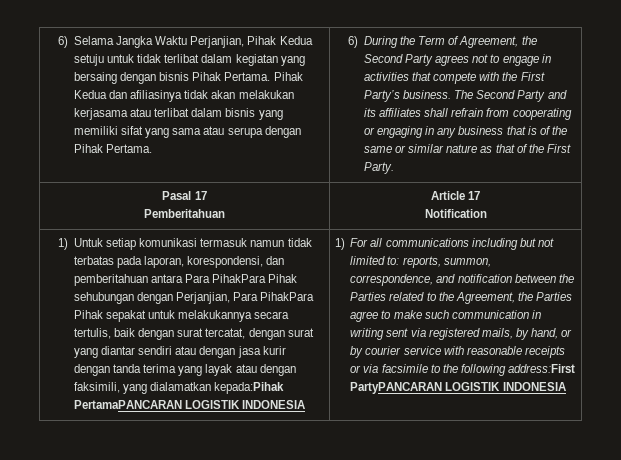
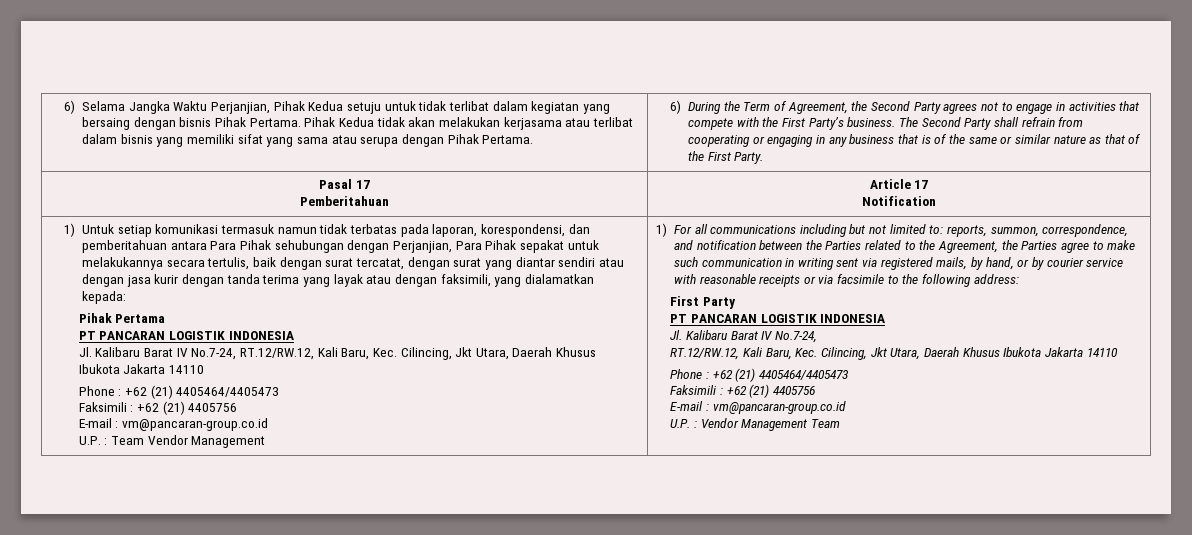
- Pihak Kedua dan afiliasinya tidak akan melakukan kerjasama atau terlibat dalam bisnis yang memiliki sifat yang sama atau serupa dengan Pihak Pertama.
+ Pihak Kedua tidak akan melakukan kerjasama atau terlibat dalam bisnis yang memiliki sifat yang sama atau serupa dengan Pihak Pertama.
- The Second Party and its affiliates shall refrain from cooperating or engaging in any business that is of the same or similar nature as that of the First Party.
+ The Second Party shall refrain from cooperating or engaging in any business that is of the same or similar nature as that of the First Party.
- 1) Untuk setiap komunikasi termasuk namun tidak terbatas pada laporan, korespondensi, dan pemberitahuan antara Para PihakPara Pihak sehubungan dengan Perjanjian, Para PihakPara Pihak sepakat untuk melakukannya secara tertulis, baik dengan surat tercatat, dengan surat yang diantar sendiri atau dengan jasa kurir dengan tanda terima yang layak atau dengan faksimili, yang dialamatkan kepada:Pihak PertamaPANCARAN LOGISTIK INDONESIA
+ 1) Untuk setiap komunikasi termasuk namun tidak terbatas pada laporan, korespondensi, dan pemberitahuan antara Para Pihak sehubungan dengan Perjanjian, Para Pihak sepakat untuk melakukannya secara tertulis, baik dengan surat tercatat, dengan surat yang diantar sendiri atau dengan jasa kurir dengan tanda terima yang layak atau dengan faksimili, yang dialamatkan kepada:
+ Pihak Pertama
+ PT PANCARAN LOGISTIK INDONESIA
+ Jl. Kalibaru Barat IV No.7-24, RT.12/RW.12, Kali Baru, Kec. Cilincing, Jkt Utara, Daerah Khusus Ibukota Jakarta 14110
+ Phone : +62 (21) 4405464/4405473
+ Faksimili : +62 (21) 4405756
+ E-mail : vm@pancaran-group.co.id
+ U.P. : Team Vendor Management
- 1) For all communications including but not limited to: reports, summon, correspondence, and notification between the Parties related to the Agreement, the Parties agree to make such communication in writing sent via registered mails, by hand, or by courier service with reasonable receipts or via facsimile to the following address:First PartyPANCARAN LOGISTIK INDONESIA
+ 1) For all communications including but not limited to: reports, summon, correspondence, and notification between the Parties related to the Agreement, the Parties agree to make such communication in writing sent via registered mails, by hand, or by courier service with reasonable receipts or via facsimile to the following address:
+ First Party
+ PT PANCARAN LOGISTIK INDONESIA
+ Jl. Kalibaru Barat IV No.7-24,
+ RT.12/RW.12, Kali Baru, Kec. Cilincing, Jkt Utara, Daerah Khusus Ibukota Jakarta 14110
+ Phone : +62 (21) 4405464/4405473
+ Faksimili : +62 (21) 4405756
+ E-mail : vm@pancaran-group.co.id
+ U.P. : Vendor Management Team

